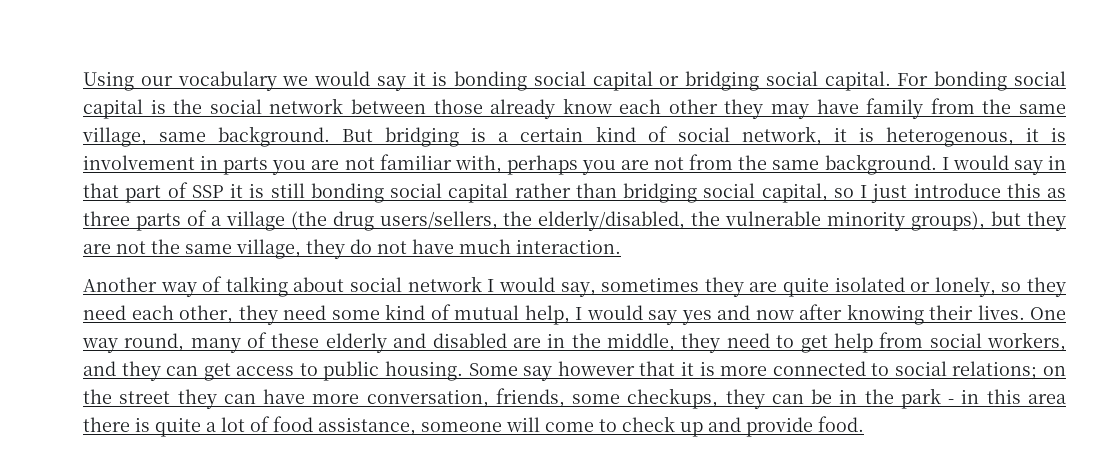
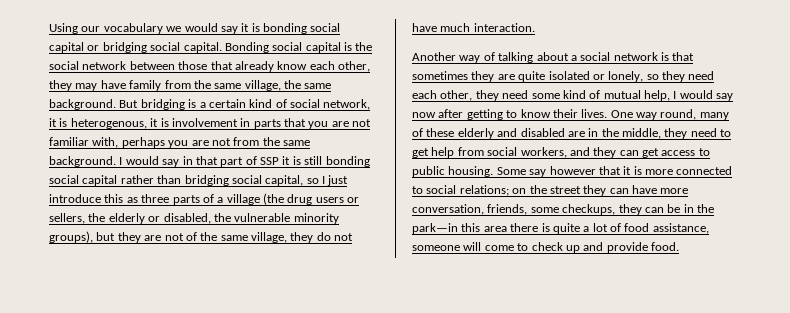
- For bonding social capital is the social network between those already know each other they may have family from the same village, same background.
+ Bonding social capital is the social network between those that already know each other, they may have family from the same village, the same background.
- But bridging is a certain kind of social network, it is heterogenous, it is involvement in parts you are not familiar with, perhaps you are not from the same background.
+ But bridging is a certain kind of social network, it is heterogenous, it is involvement in parts that you are not familiar with, perhaps you are not from the same background.
- I would say in that part of SSP it is still bonding social capital rather than bridging social capital, so I just introduce this as three parts of a village (the drug users/sellers, the elderly/disabled, the vulnerable minority groups), but they are not the same village, they do not have much interaction.
+ I would say in that part of SSP it is still bonding social capital rather than bridging social capital, so I just introduce this as three parts of a village (the drug users or sellers, the elderly or disabled, the vulnerable minority groups), but they are not of the same village, they do not have much interaction.
- Another way of talking about social network I would say, sometimes they are quite isolated or lonely, so they need each other, they need some kind of mutual help, I would say yes and now after knowing their lives.
+ Another way of talking about a social network is that sometimes they are quite isolated or lonely, so they need each other, they need some kind of mutual help, I would say now after getting to know their lives.
- Some say however that it is more connected to social relations; on the street they can have more conversation, friends, some checkups, they can be in the park - in this area there is quite a lot of food assistance, someone will come to check up and provide food.
+ Some say however that it is more connected to social relations; on the street they can have more conversation, friends, some checkups, they can be in the park—in this area there is quite a lot of food assistance, someone will come to check up and provide food.

